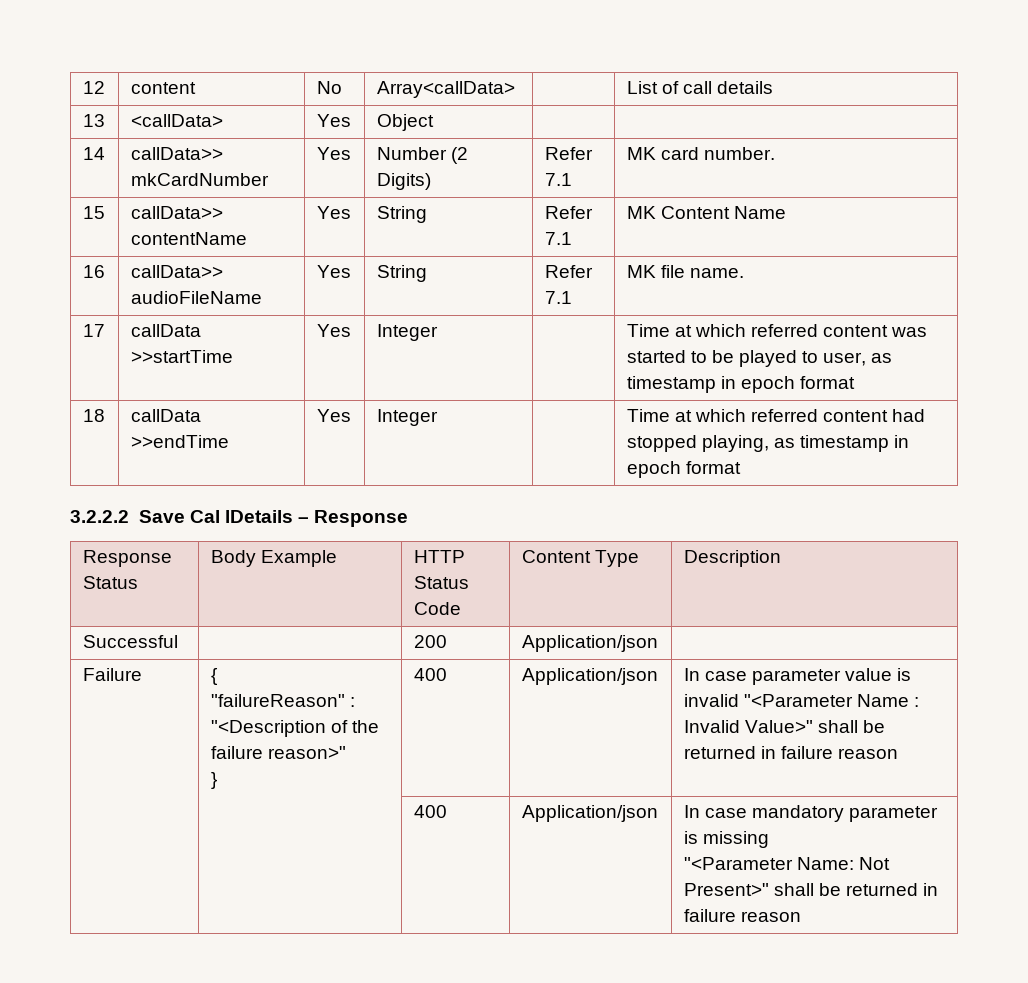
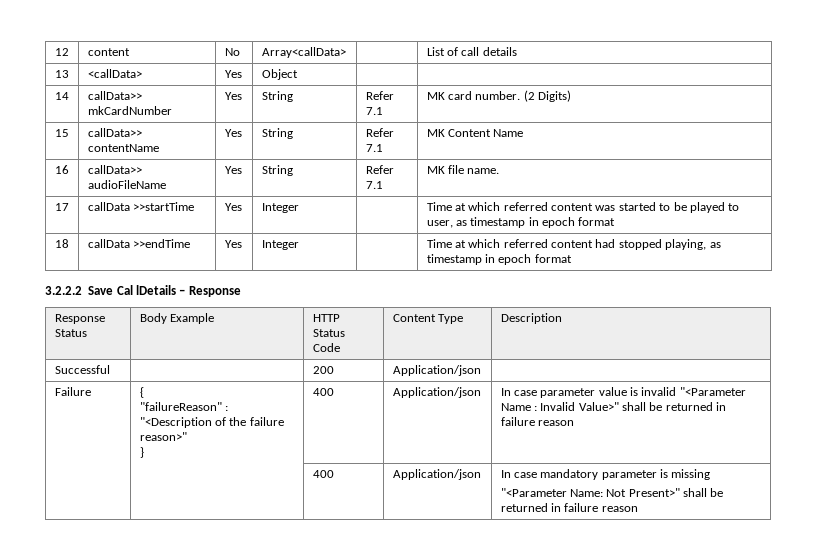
- 14 | callData>> mkCardNumber | Yes | Number (2 Digits) | Refer 7.1 | MK card number.
+ 14 | callData>> mkCardNumber | Yes | String | Refer 7.1 | MK card number. (2 Digits)

